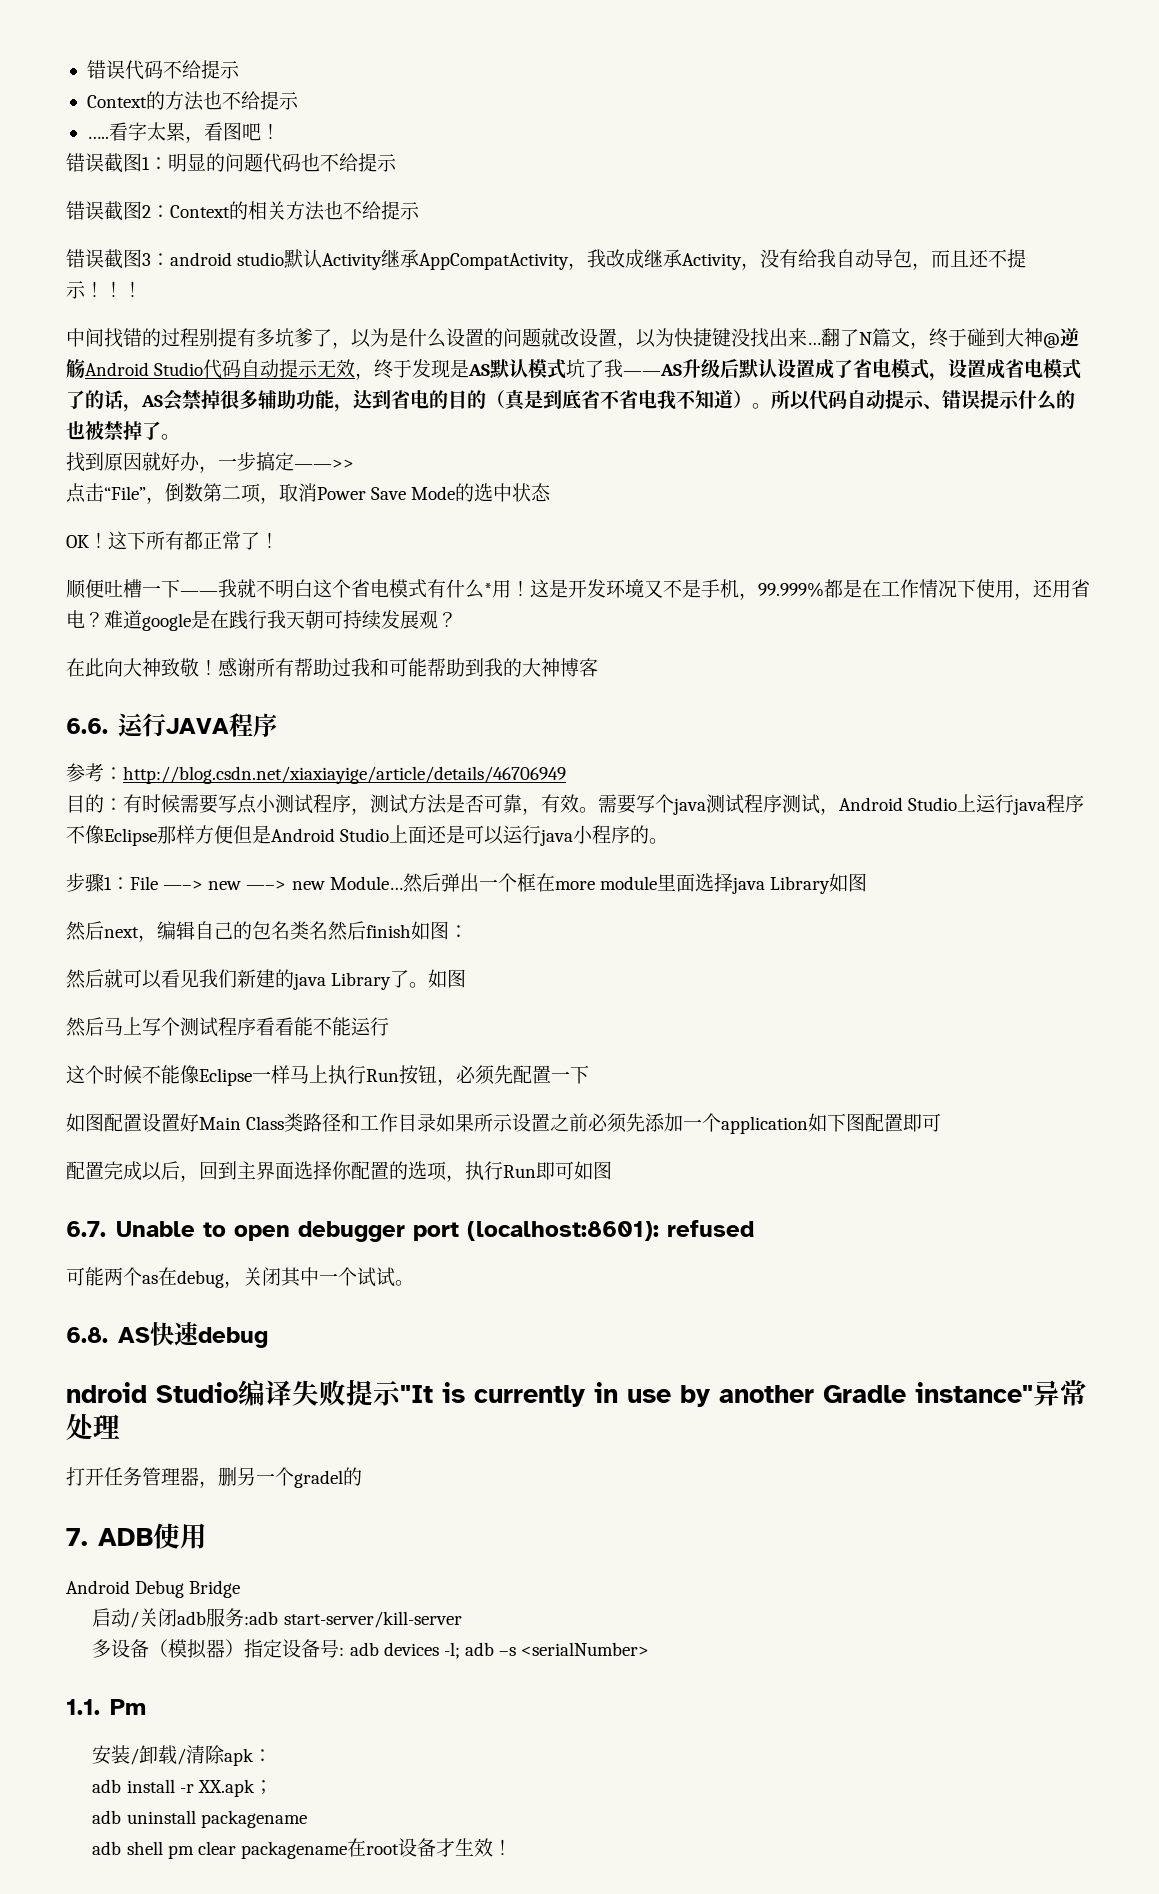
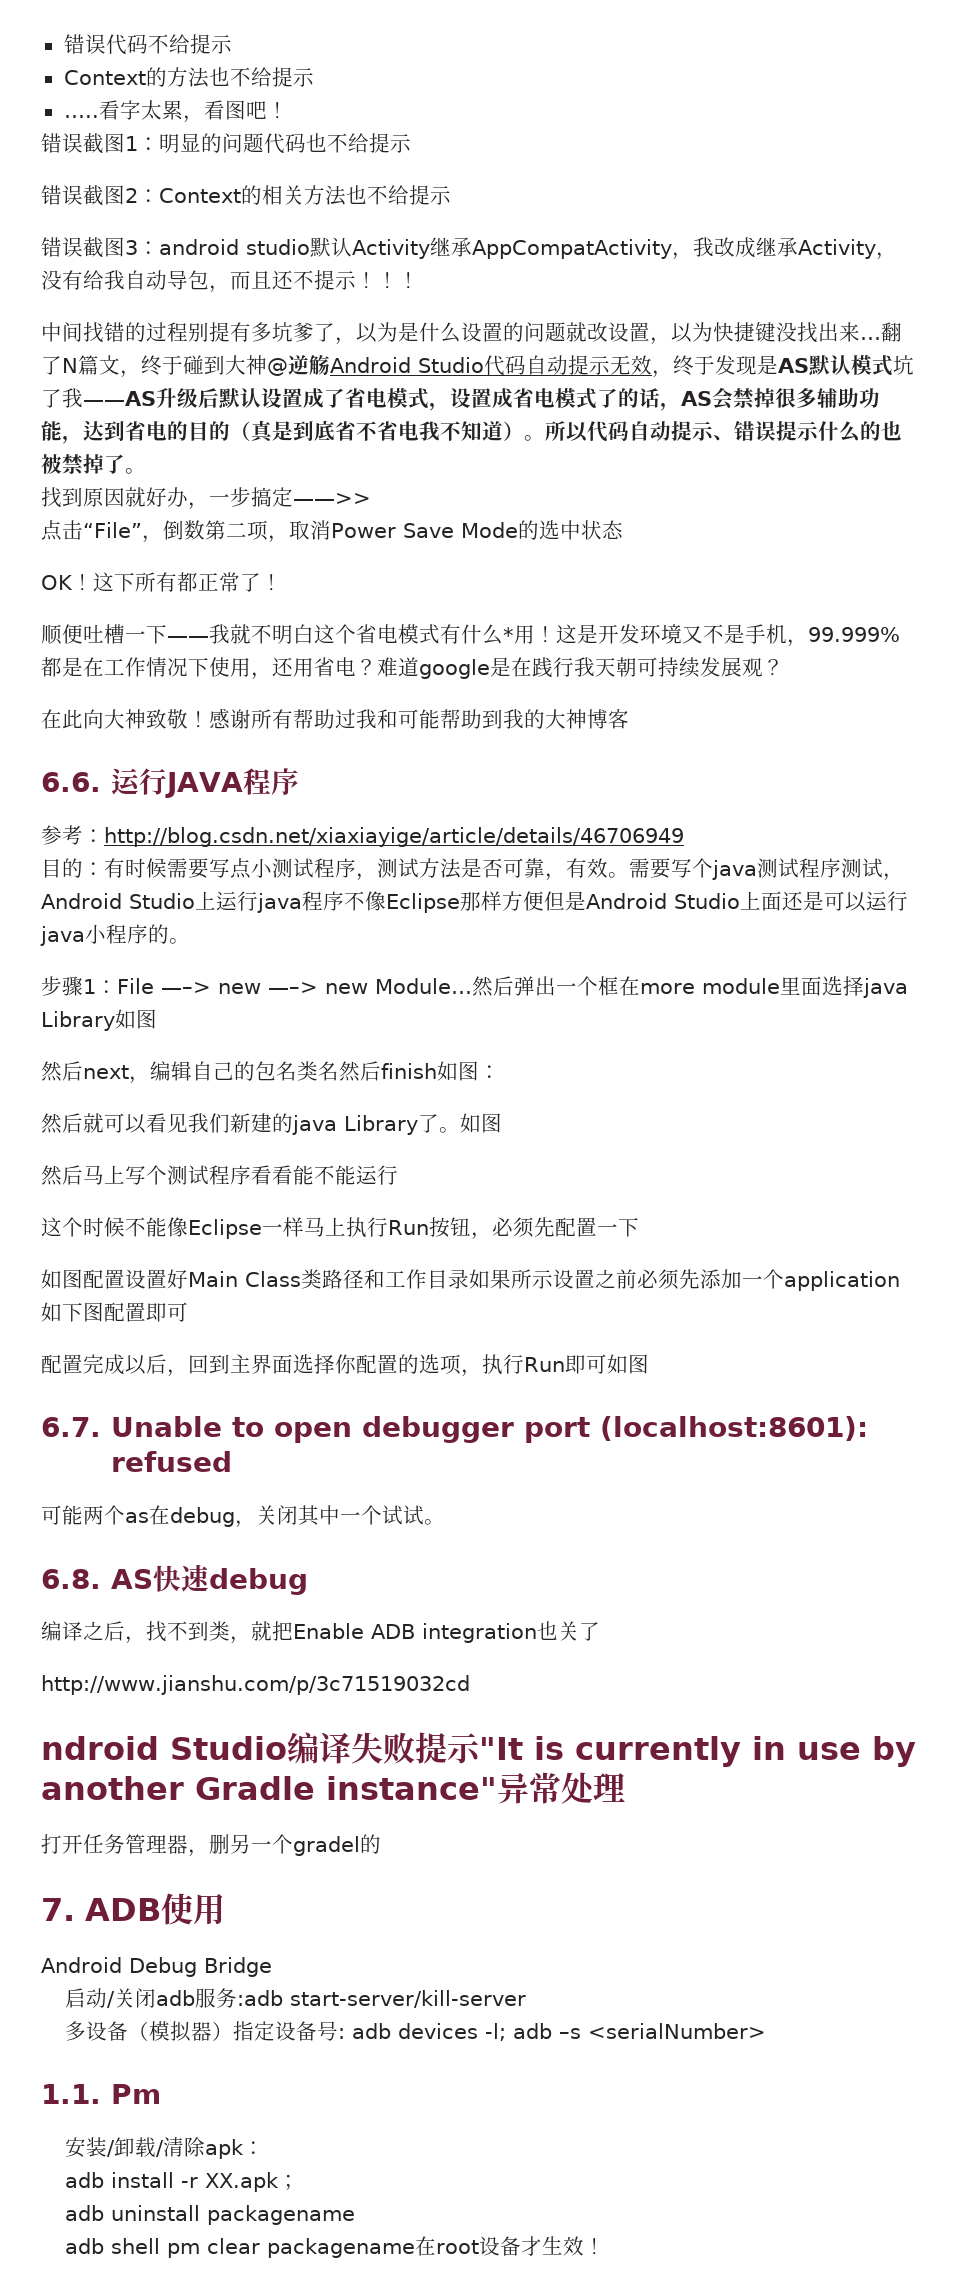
+ 编译之后，找不到类，就把Enable ADB integration也关了
+ http://www.jianshu.com/p/3c71519032cd

